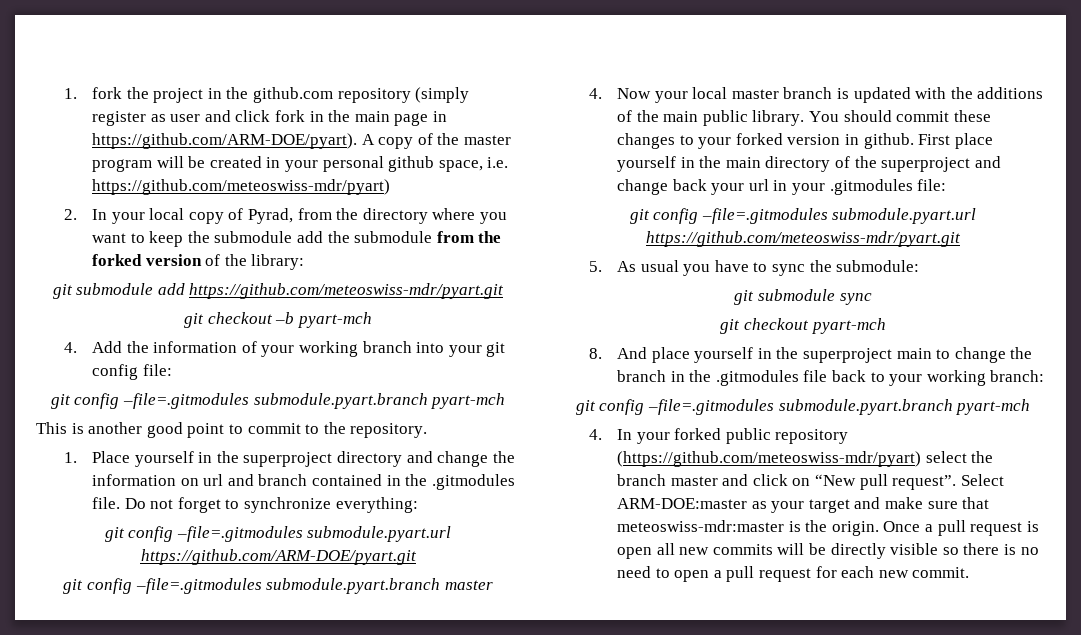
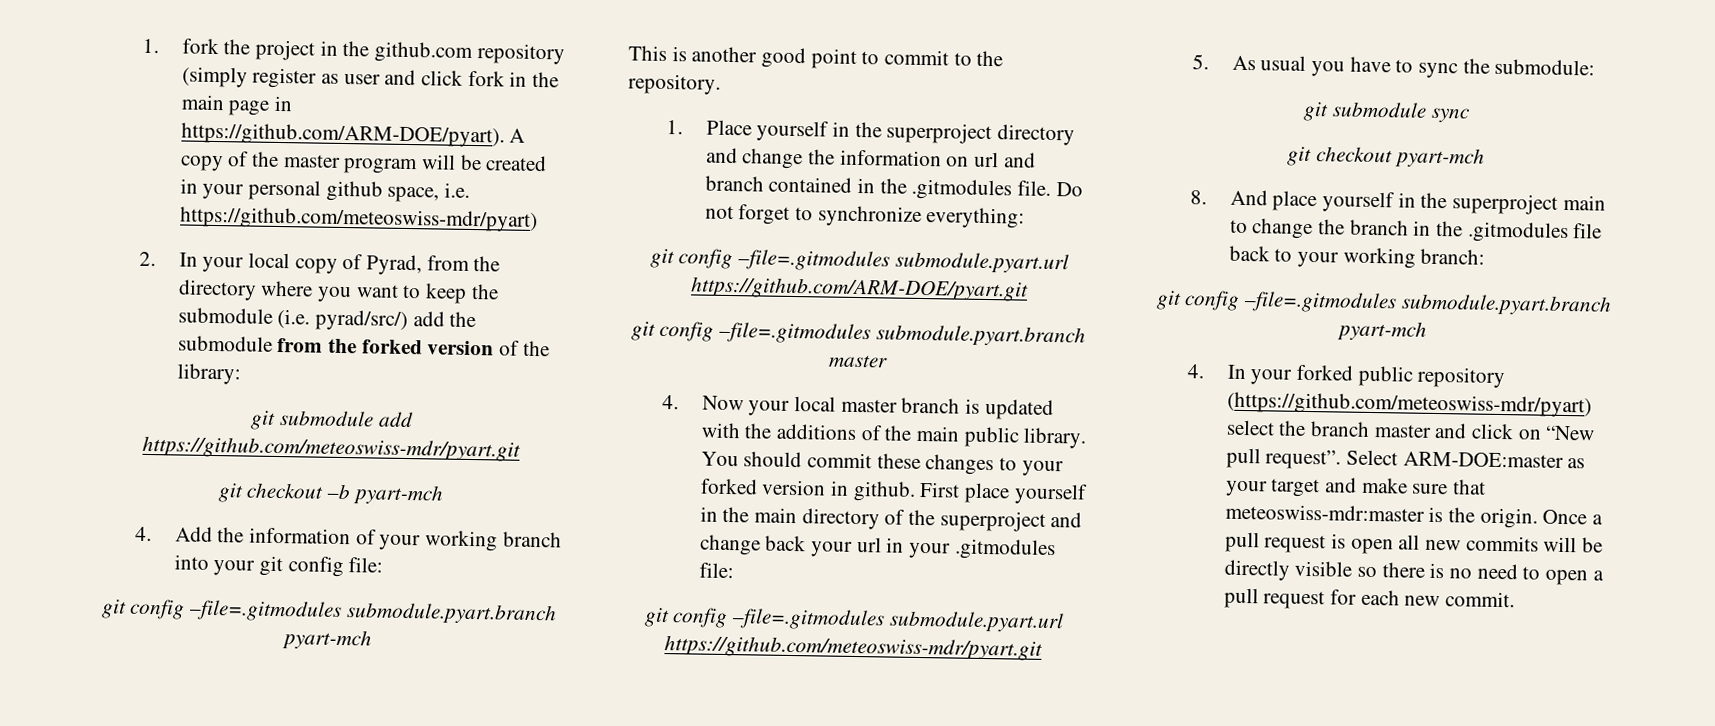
- 2. In your local copy of Pyrad, from the directory where you want to keep the submodule add the submodule from the forked version of the library:
+ 2. In your local copy of Pyrad, from the directory where you want to keep the submodule (i.e. pyrad/src/) add the submodule from the forked version of the library:

